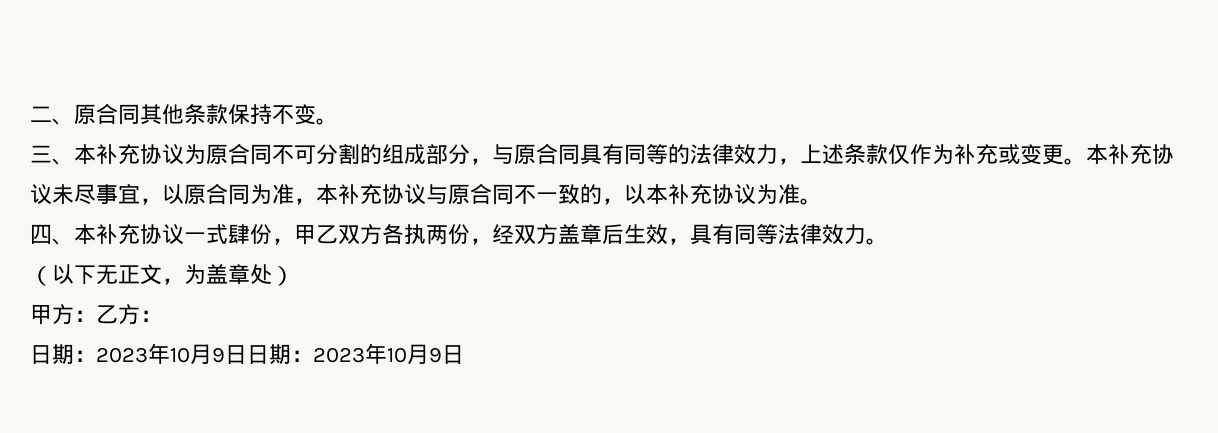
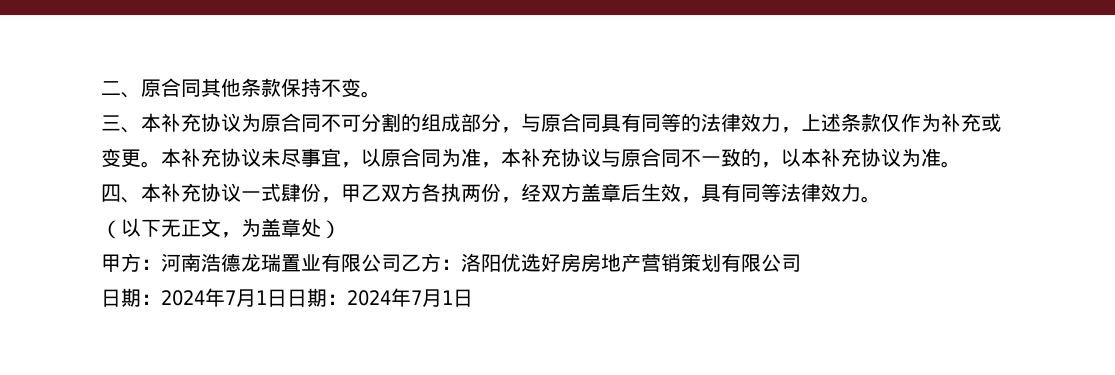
- 甲方：乙方：
- 日期：2023年10月9日日期：2023年10月9日
+ 甲方：河南浩德龙瑞置业有限公司乙方：洛阳优选好房房地产营销策划有限公司
+ 日期：2024年7月1日日期：2024年7月1日

